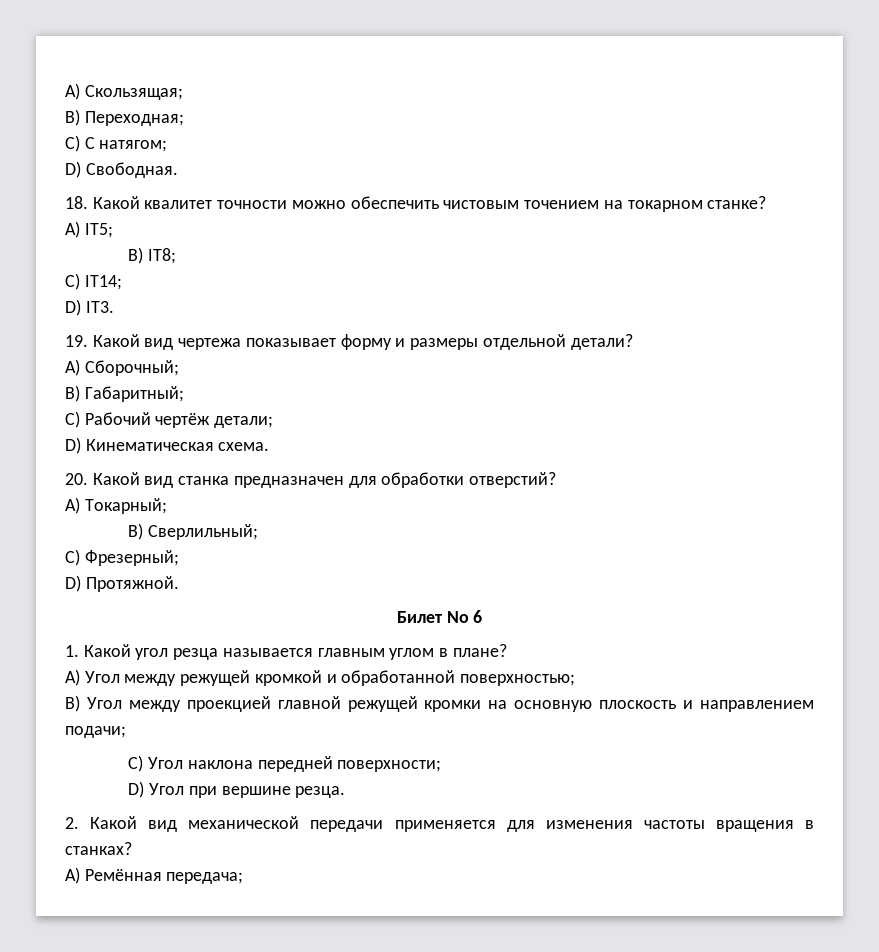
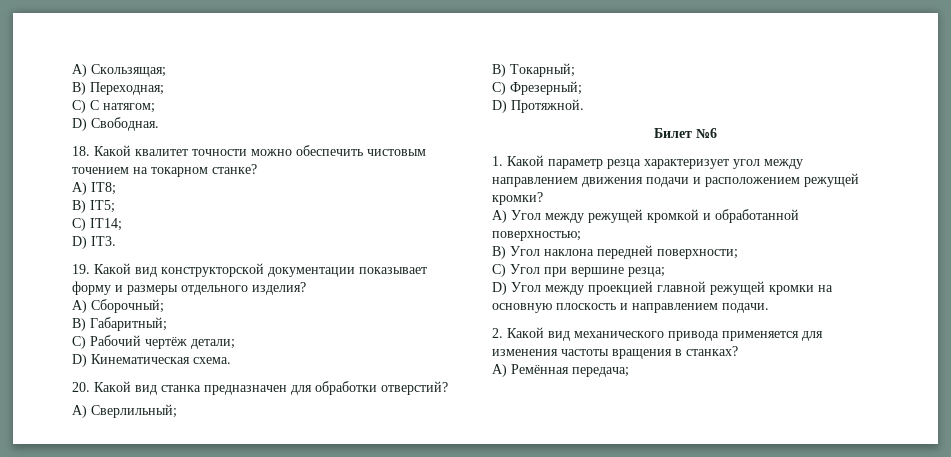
- A) IT5;
- B) IT8;
+ A) IT8;
+ B) IT5;
- 19. Какой вид чертежа показывает форму и размеры отдельной детали?
+ 19. Какой вид конструкторской документации показывает форму и размеры отдельного изделия?
- A) Токарный;
- B) Сверлильный;
+ A) Сверлильный;
+ B) Токарный;
- Билет No 6
+ Билет №6
- 1. Какой угол резца называется главным углом в плане?
+ 1. Какой параметр резца характеризует угол между направлением движения подачи и расположением режущей кромки?
- B) Угол между проекцией главной режущей кромки на основную плоскость и направлением подачи;
- C) Угол наклона передней поверхности;
- D) Угол при вершине резца.
+ B) Угол наклона передней поверхности;
+ C) Угол при вершине резца;
+ D) Угол между проекцией главной режущей кромки на основную плоскость и направлением подачи.
- 2. Какой вид механической передачи применяется для изменения частоты вращения в станках?
+ 2. Какой вид механического привода применяется для изменения частоты вращения в станках?

